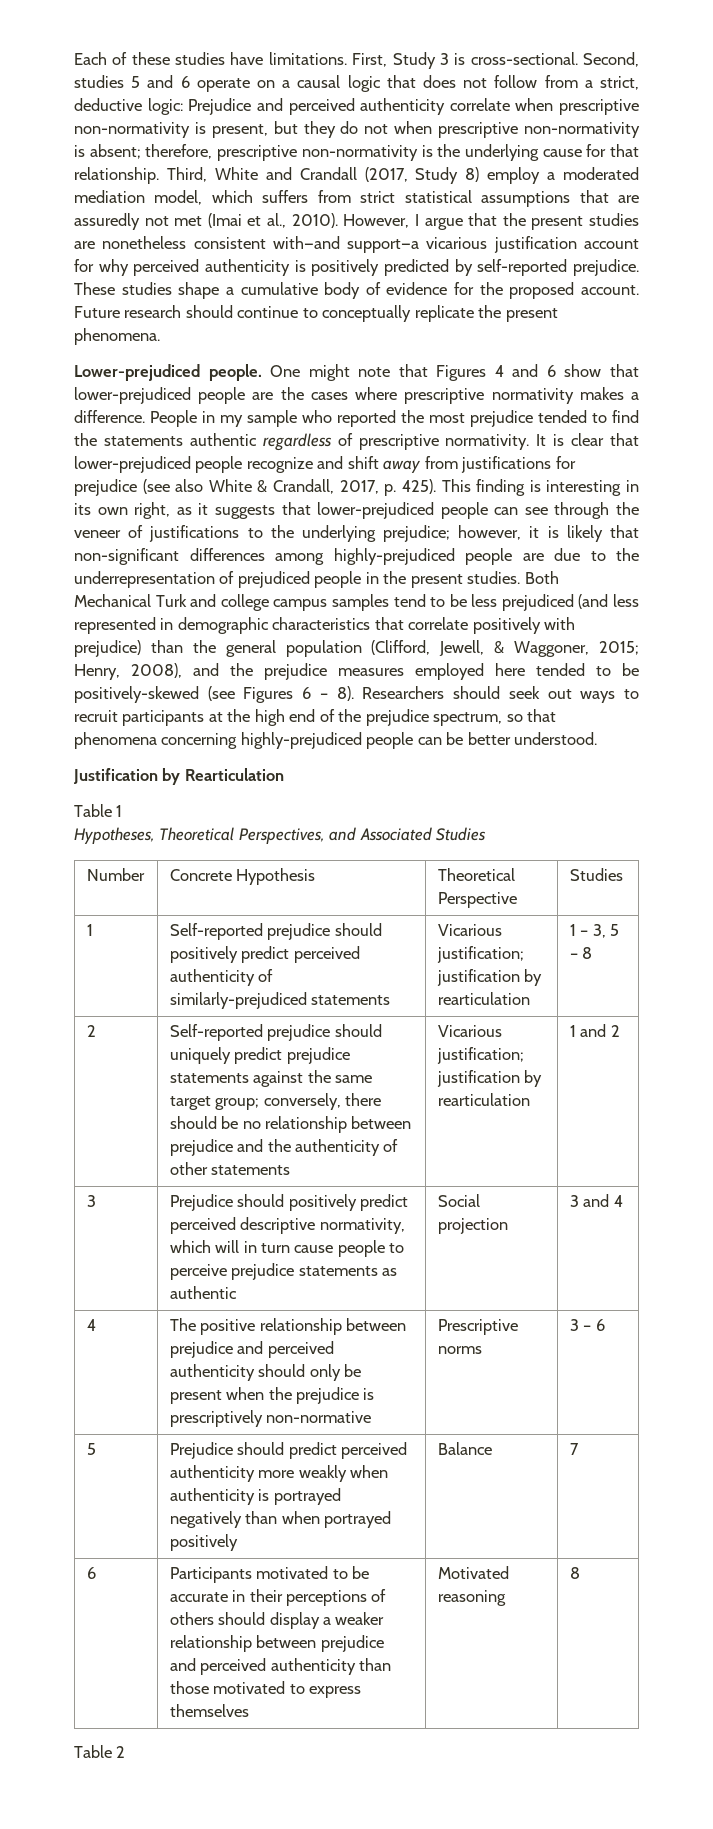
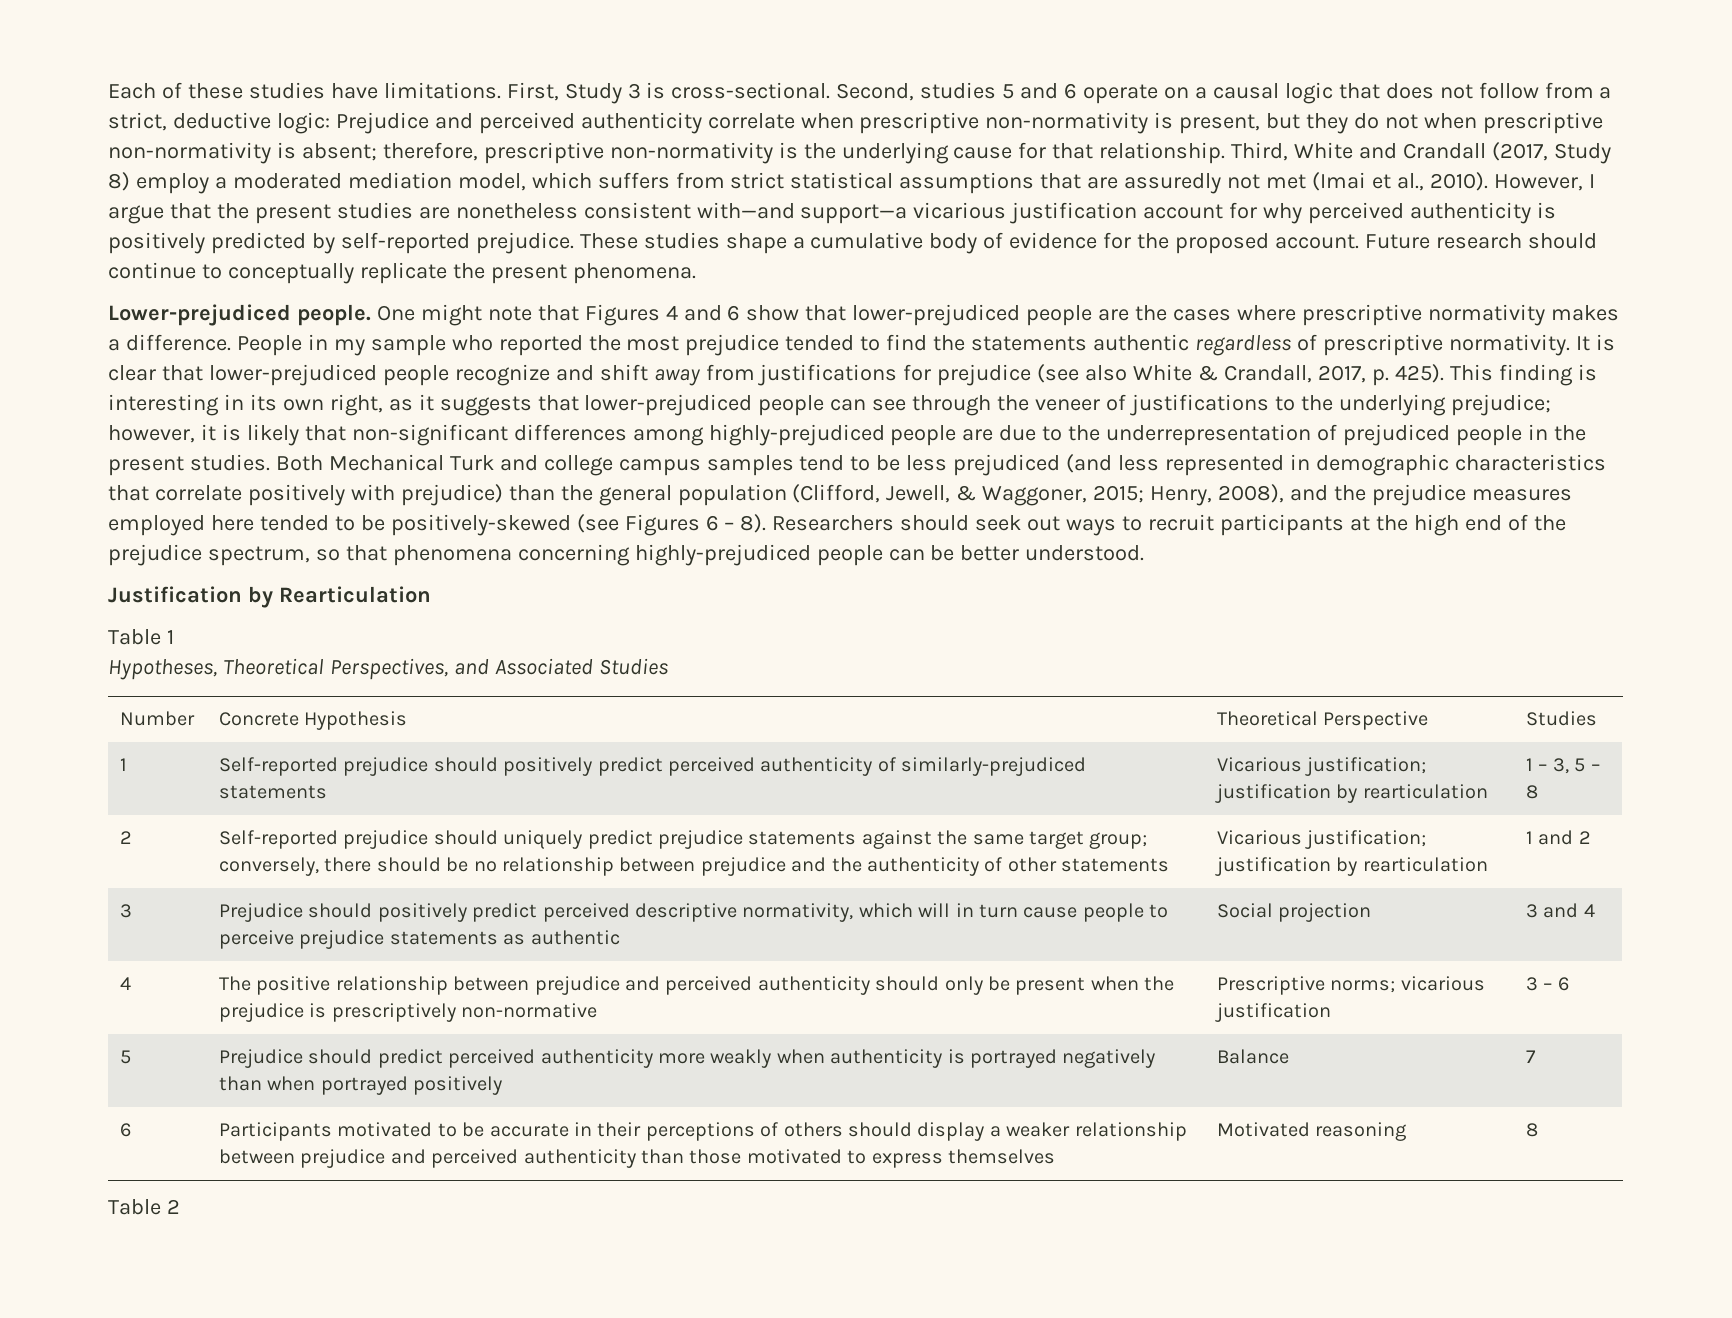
- 4 | The positive relationship between prejudice and perceived authenticity should only be present when the prejudice is prescriptively non-normative | Prescriptive norms | 3 – 6
+ 4 | The positive relationship between prejudice and perceived authenticity should only be present when the prejudice is prescriptively non-normative | Prescriptive norms; vicarious justification | 3 – 6

